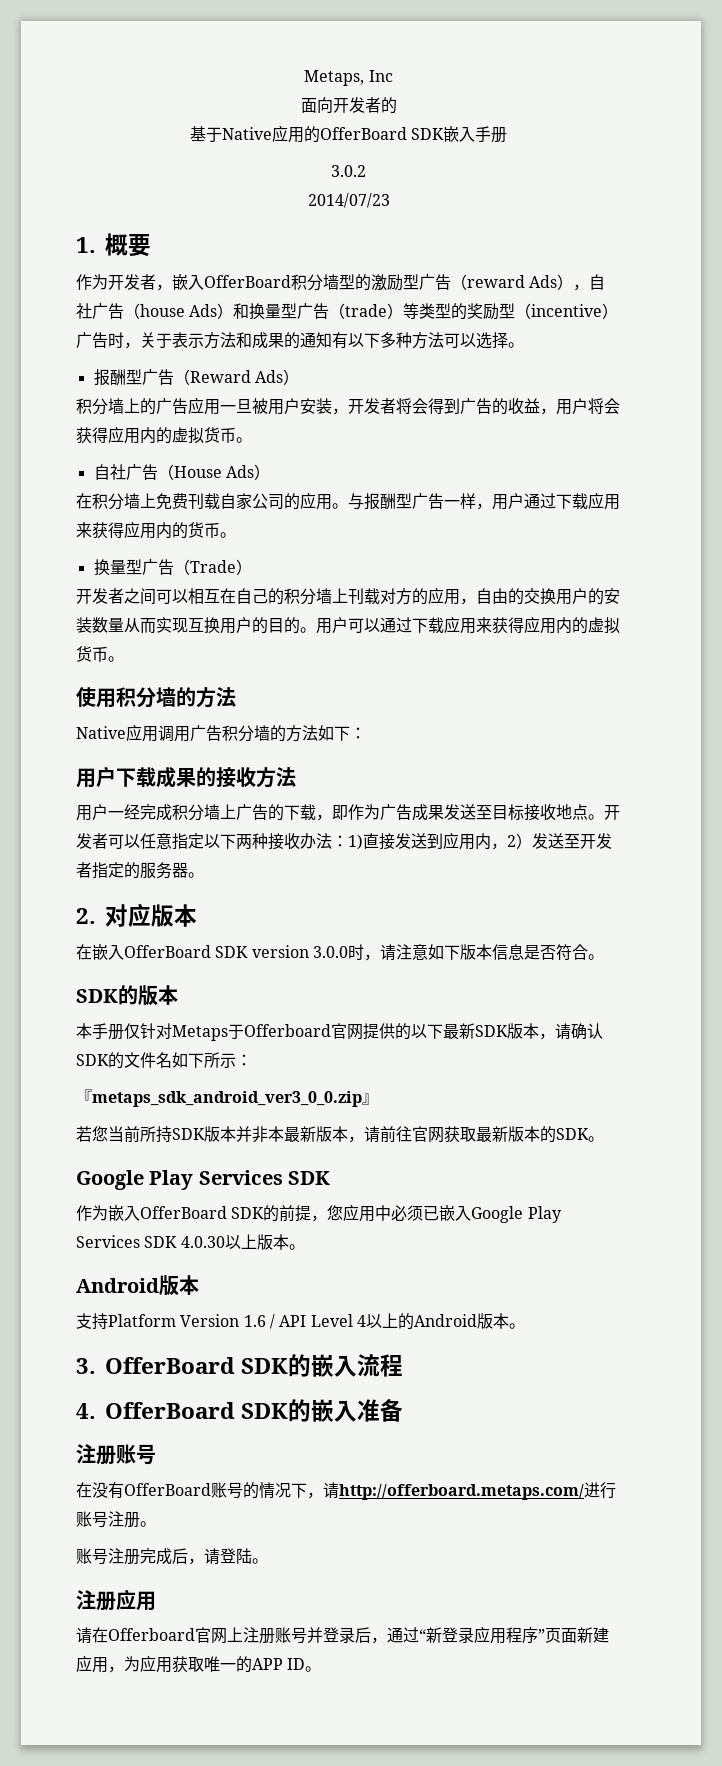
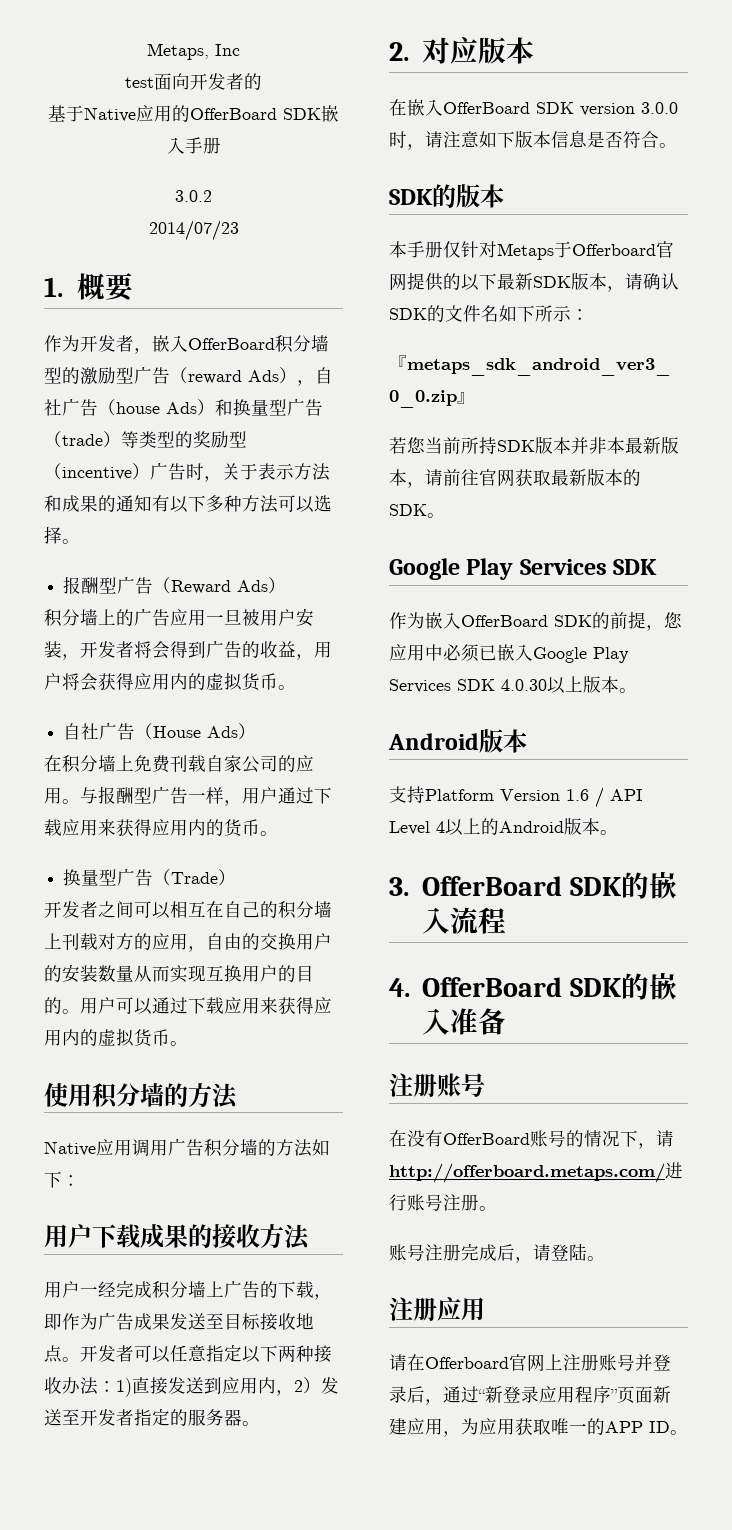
- 面向开发者的
+ test面向开发者的

